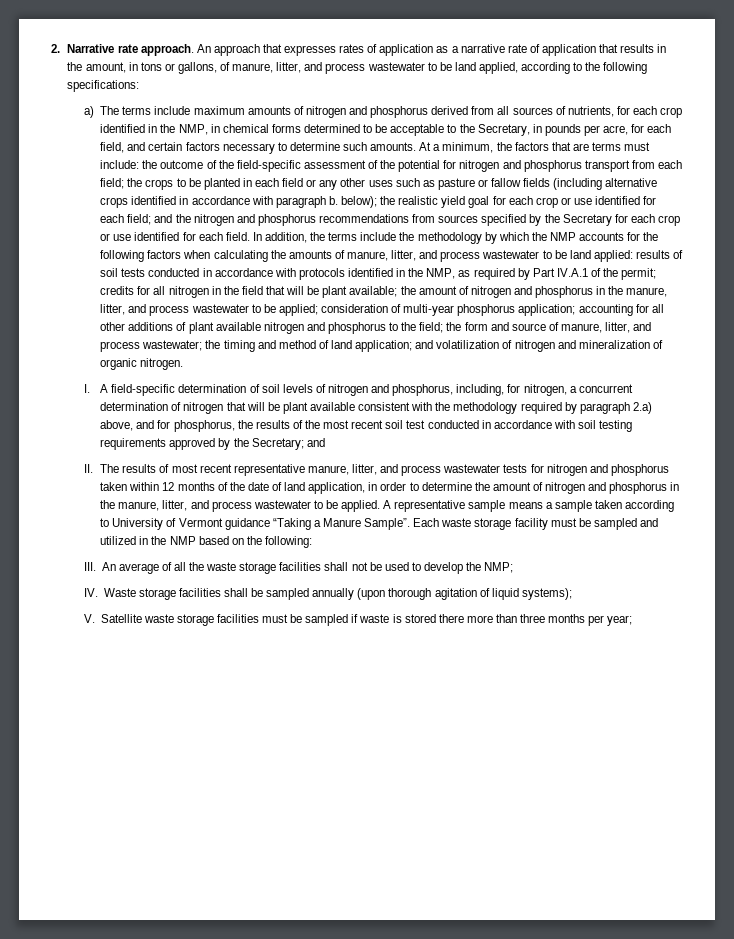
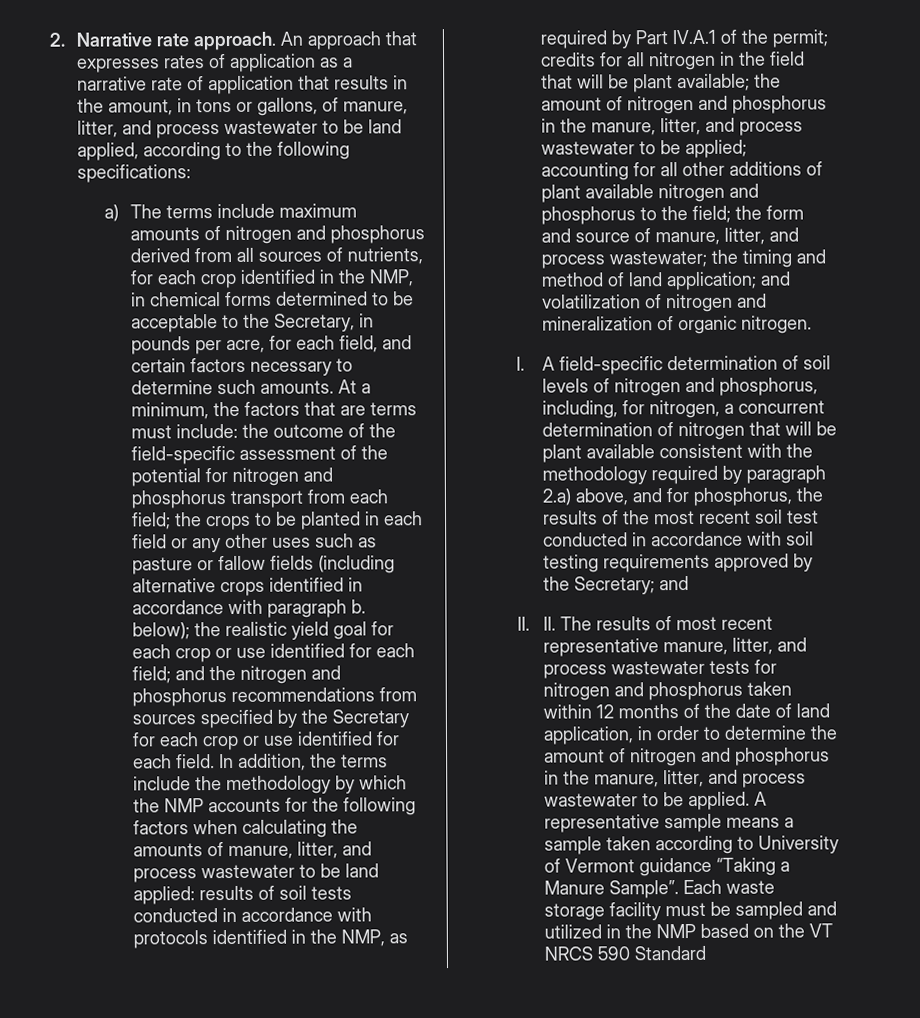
- consideration of multi-year phosphorus application;
- II. The results of most recent representative manure, litter, and process wastewater tests for nitrogen and phosphorus taken within 12 months of the date of land application, in order to determine the amount of nitrogen and phosphorus in the manure, litter, and process wastewater to be applied.
+ II. II. The results of most recent representative manure, litter, and process wastewater tests for nitrogen and phosphorus taken within 12 months of the date of land application, in order to determine the amount of nitrogen and phosphorus in the manure, litter, and process wastewater to be applied.
- Each waste storage facility must be sampled and utilized in the NMP based on the following:
- III. An average of all the waste storage facilities shall not be used to develop the NMP;
- IV. Waste storage facilities shall be sampled annually (upon thorough agitation of liquid systems);
- V. Satellite waste storage facilities must be sampled if waste is stored there more than three months per year;
+ Each waste storage facility must be sampled and utilized in the NMP based on the VT NRCS 590 Standard

